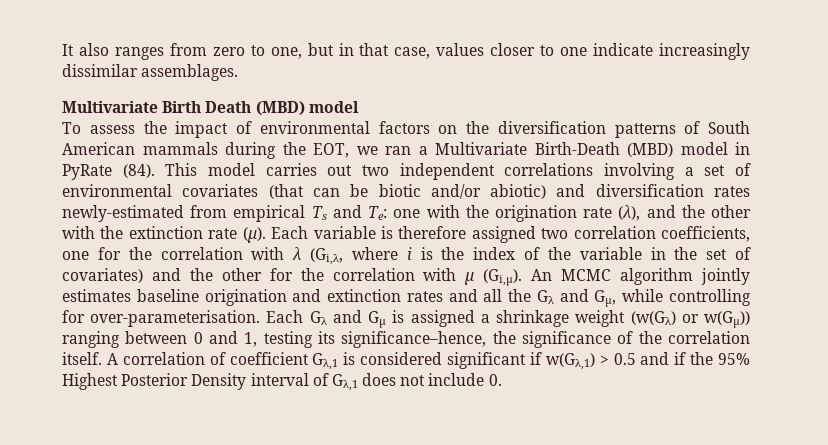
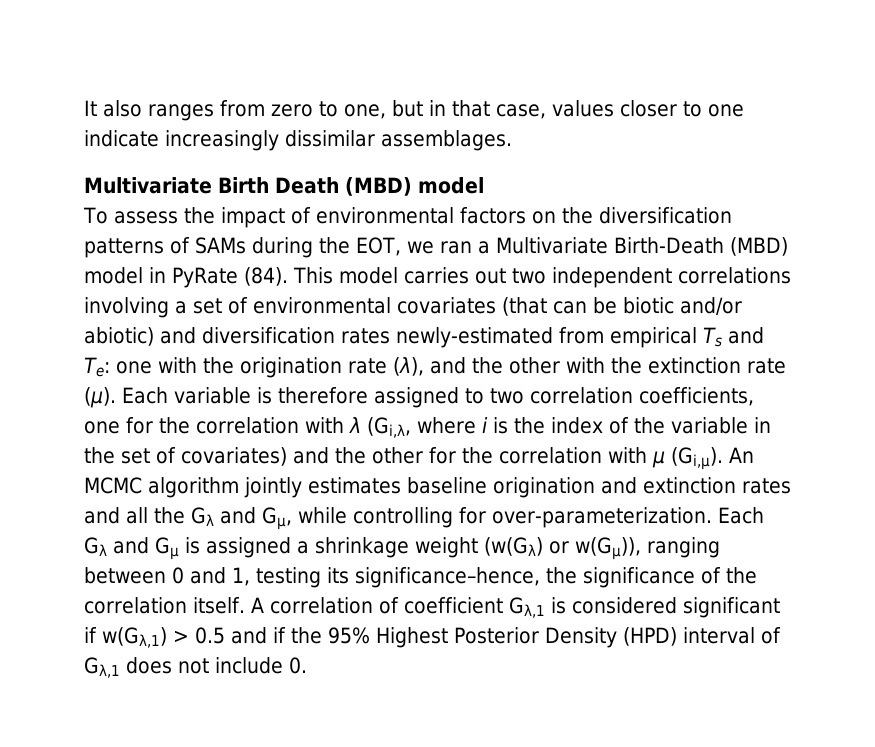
- To assess the impact of environmental factors on the diversification patterns of South American mammals during the EOT, we ran a Multivariate Birth-Death (MBD) model in PyRate (84).
+ To assess the impact of environmental factors on the diversification patterns of SAMs during the EOT, we ran a Multivariate Birth-Death (MBD) model in PyRate (84).
- Each variable is therefore assigned two correlation coefficients, one for the correlation with λ (Gi,λ, where i is the index of the variable in the set of covariates) and the other for the correlation with μ (Gi,μ).
+ Each variable is therefore assigned to two correlation coefficients, one for the correlation with λ (Gi,λ, where i is the index of the variable in the set of covariates) and the other for the correlation with μ (Gi,μ).
- An MCMC algorithm jointly estimates baseline origination and extinction rates and all the Gλ and Gµ, while controlling for over-parameterisation.
+ An MCMC algorithm jointly estimates baseline origination and extinction rates and all the Gλ and Gµ, while controlling for over-parameterization.
- Each Gλ and Gµ is assigned a shrinkage weight (w(Gλ) or w(Gµ)) ranging between 0 and 1, testing its significance–hence, the significance of the correlation itself.
+ Each Gλ and Gµ is assigned a shrinkage weight (w(Gλ) or w(Gµ)), ranging between 0 and 1, testing its significance–hence, the significance of the correlation itself.
- A correlation of coefficient Gλ,1 is considered significant if w(Gλ,1) > 0.5 and if the 95% Highest Posterior Density interval of Gλ,1 does not include 0.
+ A correlation of coefficient Gλ,1 is considered significant if w(Gλ,1) > 0.5 and if the 95% Highest Posterior Density (HPD) interval of Gλ,1 does not include 0.

